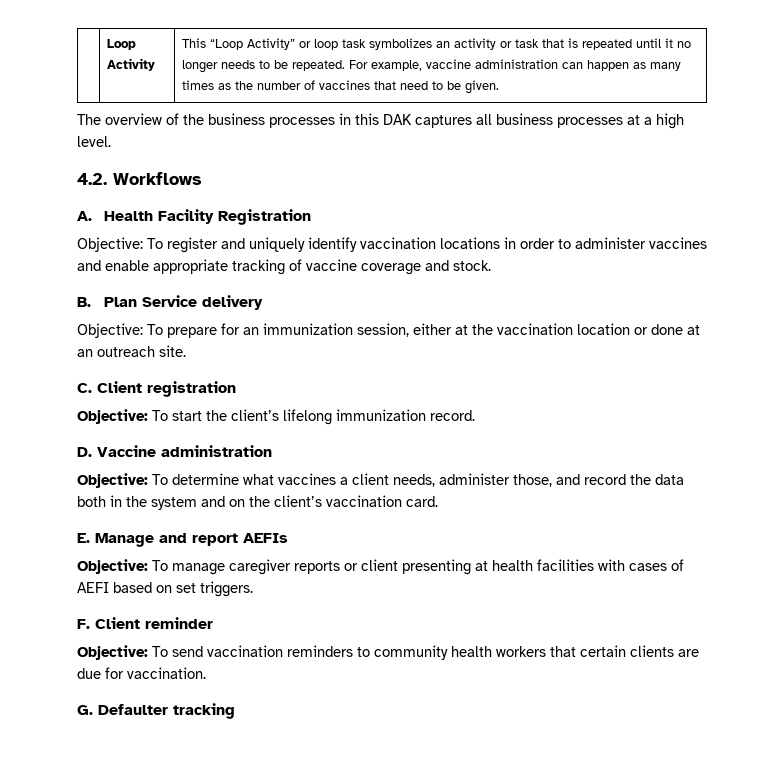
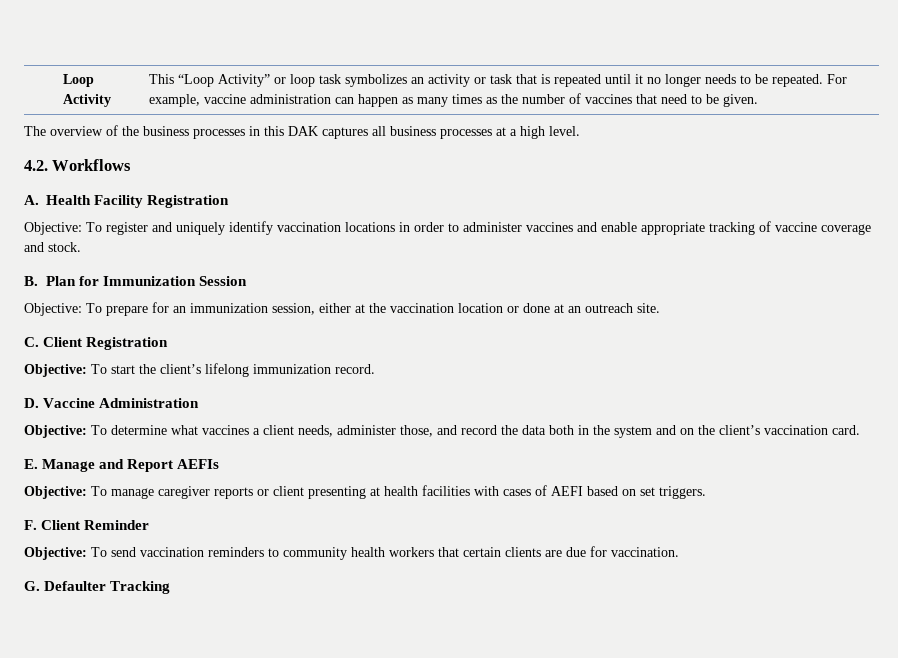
- B. Plan Service delivery
+ B. Plan for Immunization Session
- C. Client registration
+ C. Client Registration
- D. Vaccine administration
+ D. Vaccine Administration
- E. Manage and report AEFIs
+ E. Manage and Report AEFIs
- F. Client reminder
+ F. Client Reminder
- G. Defaulter tracking
+ G. Defaulter Tracking

